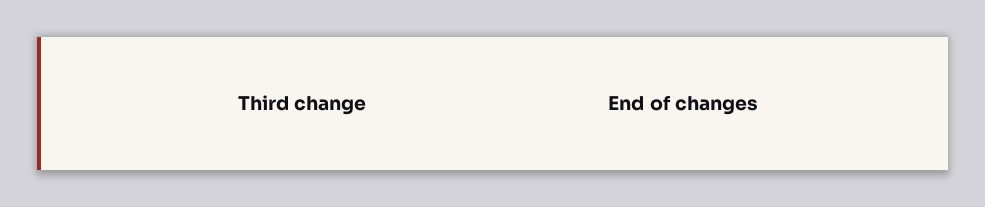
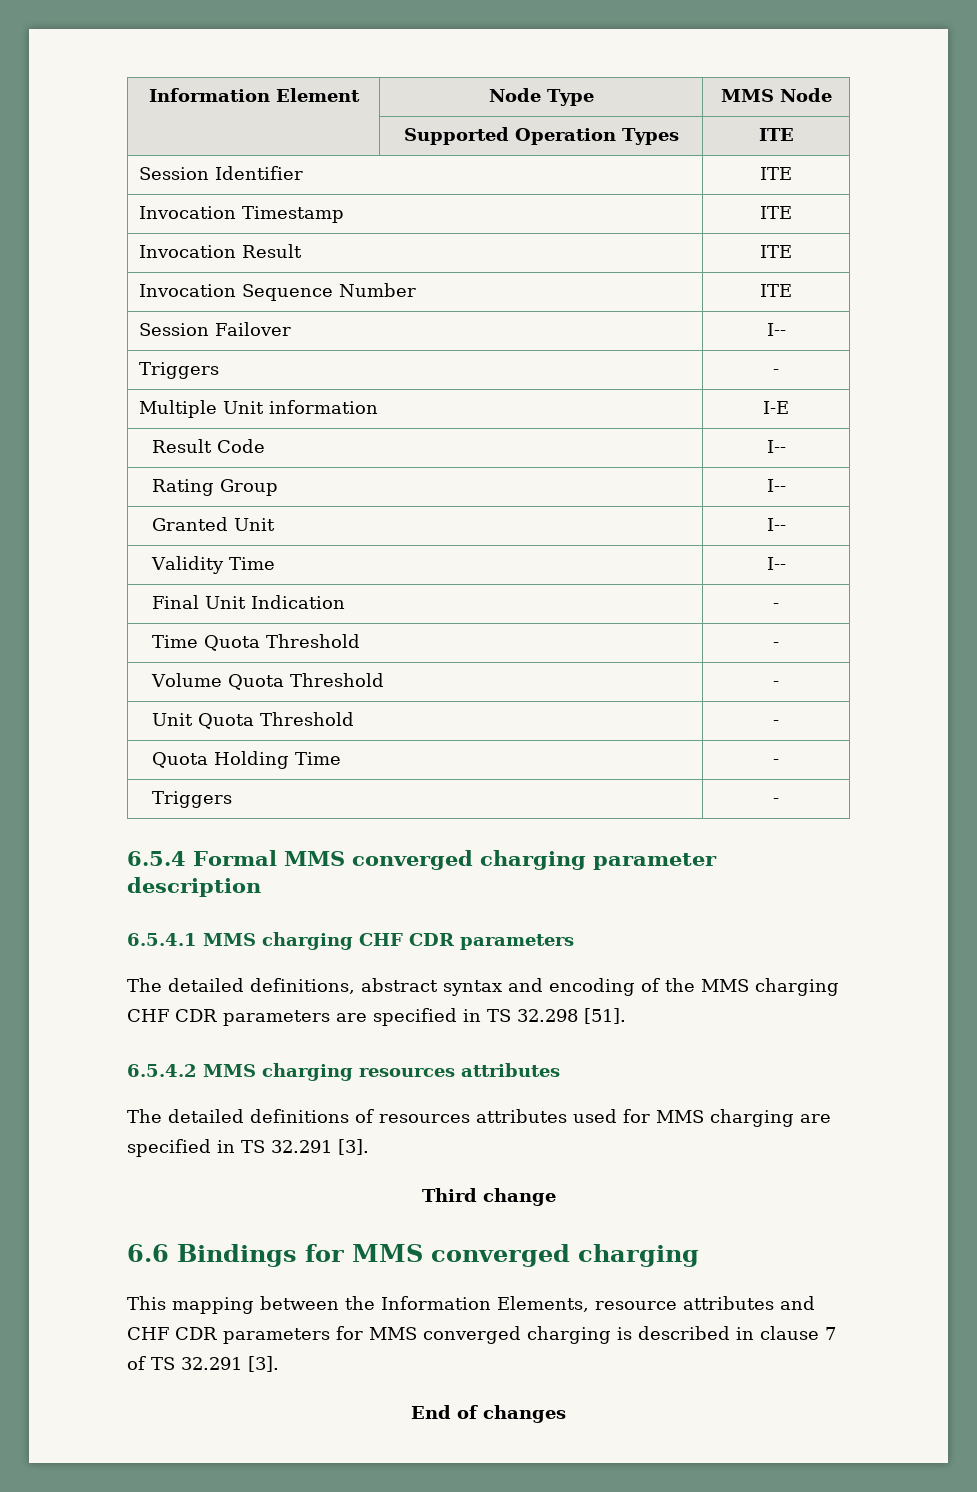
+ Information Element | Node Type | MMS Node
+ | Supported Operation Types | ITE
+ Session Identifier | ITE
+ Invocation Timestamp | ITE
+ Invocation Result | ITE
+ Invocation Sequence Number | ITE
+ Session Failover | I--
+ Triggers | -
+ Multiple Unit information | I-E
+ Result Code | I--
+ Rating Group | I--
+ Granted Unit | I--
+ Validity Time | I--
+ Final Unit Indication | -
+ Time Quota Threshold | -
+ Volume Quota Threshold | -
+ Unit Quota Threshold | -
+ Quota Holding Time | -
+ Triggers | -
+ 6.5.4 Formal MMS converged charging parameter description
+ 6.5.4.1 MMS charging CHF CDR parameters
+ The detailed definitions, abstract syntax and encoding of the MMS charging CHF CDR parameters are specified in TS 32.298 [51].
+ 6.5.4.2 MMS charging resources attributes
+ The detailed definitions of resources attributes used for MMS charging are specified in TS 32.291 [3].
  Third change
+ 6.6 Bindings for MMS converged charging
+ This mapping between the Information Elements, resource attributes and CHF CDR parameters for MMS converged charging is described in clause 7 of TS 32.291 [3].

